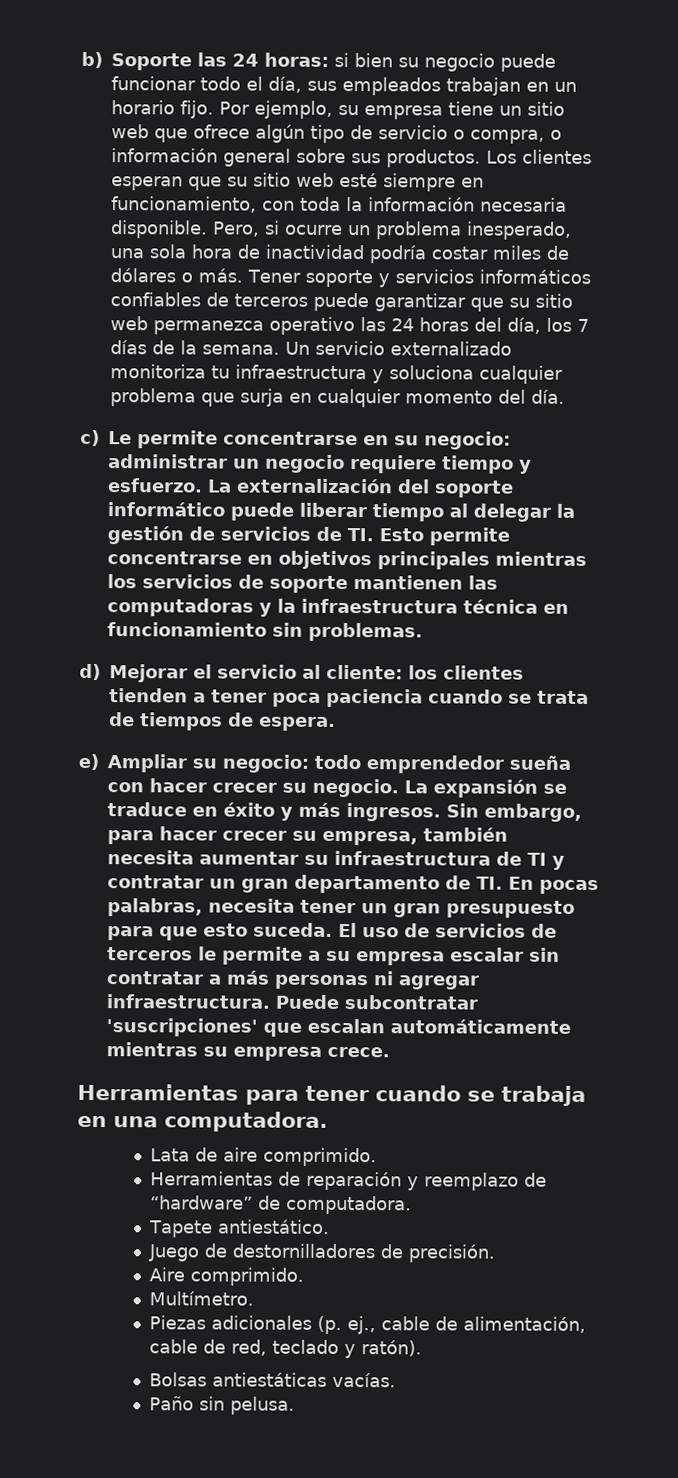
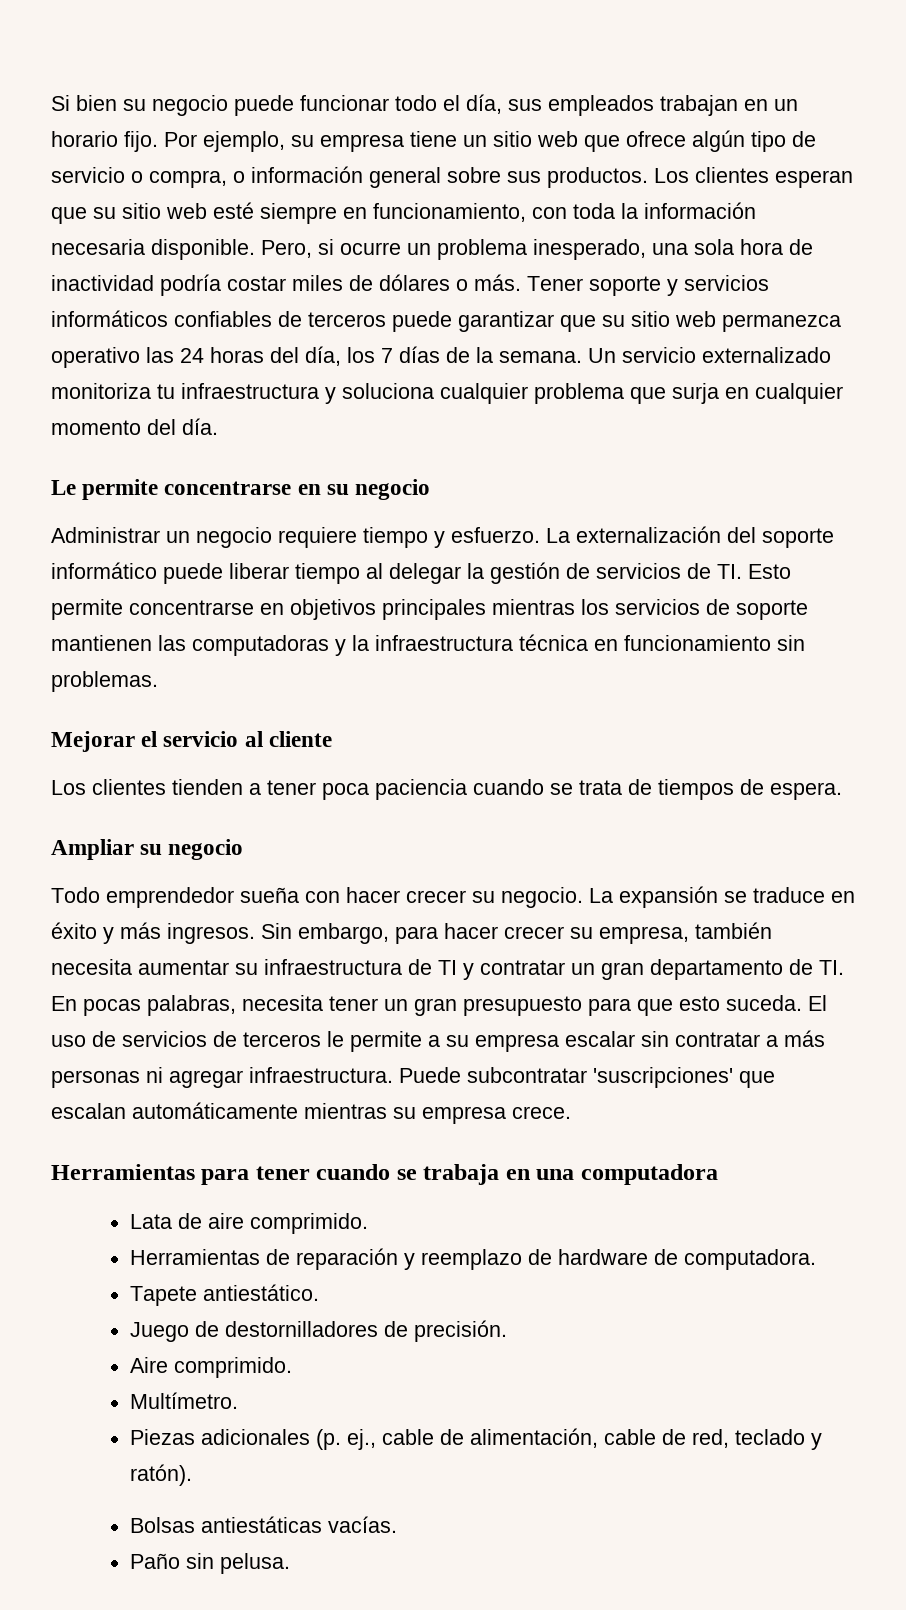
- b) Soporte las 24 horas: si bien su negocio puede funcionar todo el día, sus empleados trabajan en un horario fijo.
+ Si bien su negocio puede funcionar todo el día, sus empleados trabajan en un horario fijo.
- c) Le permite concentrarse en su negocio: administrar un negocio requiere tiempo y esfuerzo.
+ Le permite concentrarse en su negocio
+ Administrar un negocio requiere tiempo y esfuerzo.
- d) Mejorar el servicio al cliente: los clientes tienden a tener poca paciencia cuando se trata de tiempos de espera.
+ Mejorar el servicio al cliente
+ Los clientes tienden a tener poca paciencia cuando se trata de tiempos de espera.
- e) Ampliar su negocio: todo emprendedor sueña con hacer crecer su negocio.
+ Ampliar su negocio
+ Todo emprendedor sueña con hacer crecer su negocio.
- Herramientas para tener cuando se trabaja en una computadora.
+ Herramientas para tener cuando se trabaja en una computadora
- Herramientas de reparación y reemplazo de “hardware” de computadora.
+ Herramientas de reparación y reemplazo de hardware de computadora.

